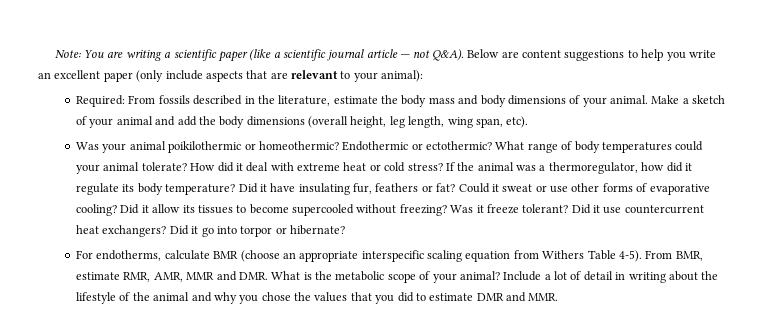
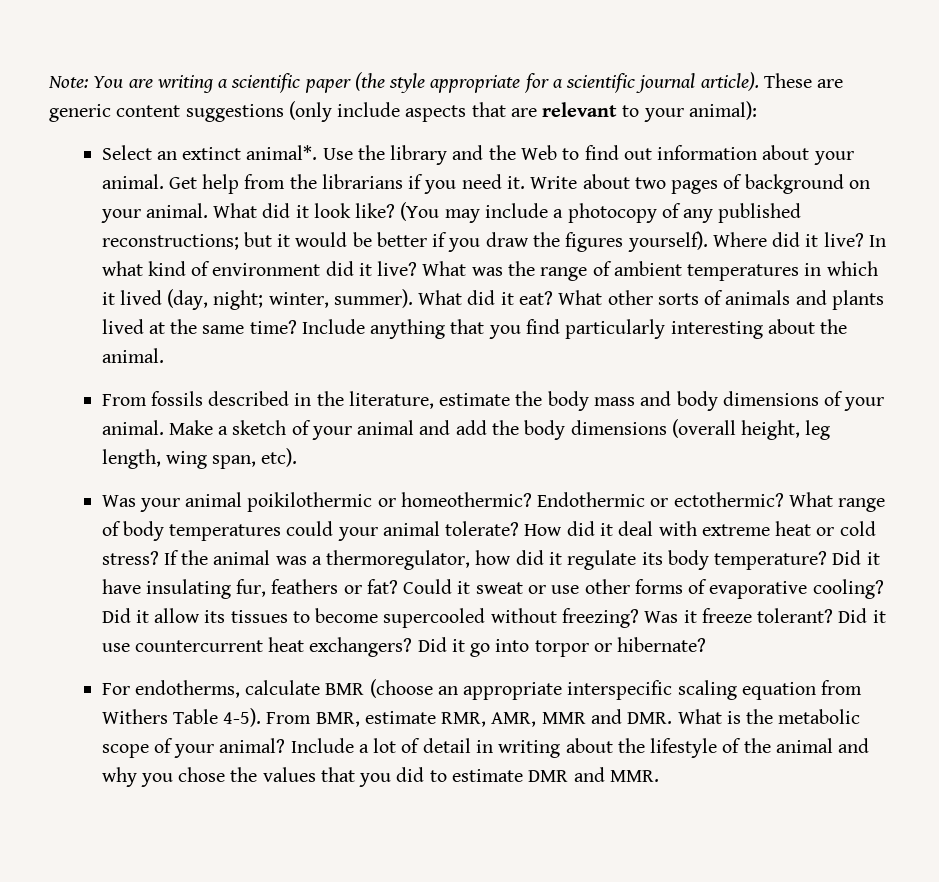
- Note: You are writing a scientific paper (like a scientific journal article — not Q&A). Below are content suggestions to help you write an excellent paper (only include aspects that are relevant to your animal):
+ Note: You are writing a scientific paper (the style appropriate for a scientific journal article). These are generic content suggestions (only include aspects that are relevant to your animal):
- Required: From fossils described in the literature, estimate the body mass and body dimensions of your animal.
+ Select an extinct animal*. Use the library and the Web to find out information about your animal. Get help from the librarians if you need it. Write about two pages of background on your animal. What did it look like? (You may include a photocopy of any published reconstructions; but it would be better if you draw the figures yourself). Where did it live? In what kind of environment did it live? What was the range of ambient temperatures in which it lived (day, night; winter, summer). What did it eat? What other sorts of animals and plants lived at the same time? Include anything that you find particularly interesting about the animal.
+ From fossils described in the literature, estimate the body mass and body dimensions of your animal.

